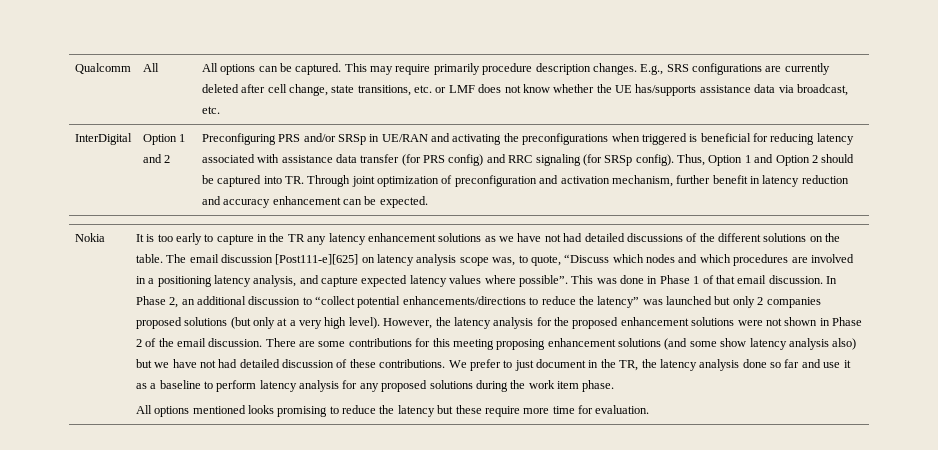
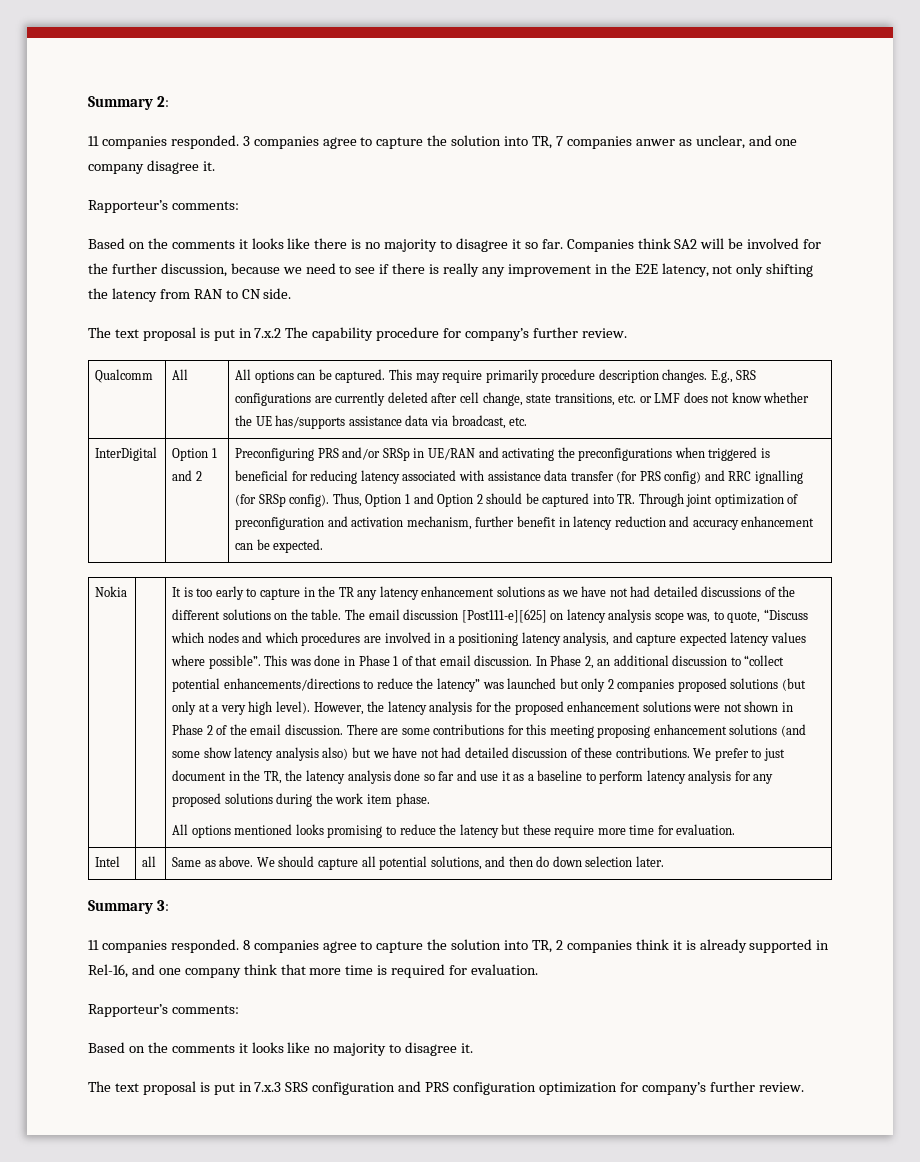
+ Summary 2:
+ 11 companies responded. 3 companies agree to capture the solution into TR, 7 companies anwer as unclear, and one company disagree it.
+ Rapporteur’s comments:
+ Based on the comments it looks like there is no majority to disagree it so far. Companies think SA2 will be involved for the further discussion, because we need to see if there is really any improvement in the E2E latency, not only shifting the latency from RAN to CN side.
+ The text proposal is put in 7.x.2 The capability procedure for company’s further review.
- Preconfiguring PRS and/or SRSp in UE/RAN and activating the preconfigurations when triggered is beneficial for reducing latency associated with assistance data transfer (for PRS config) and RRC signaling (for SRSp config).
+ Preconfiguring PRS and/or SRSp in UE/RAN and activating the preconfigurations when triggered is beneficial for reducing latency associated with assistance data transfer (for PRS config) and RRC ignalling (for SRSp config).
+ Intel | all | Same as above. We should capture all potential solutions, and then do down selection later.
+ Summary 3:
+ 11 companies responded. 8 companies agree to capture the solution into TR, 2 companies think it is already supported in Rel-16, and one company think that more time is required for evaluation.
+ Rapporteur’s comments:
+ Based on the comments it looks like no majority to disagree it.
+ The text proposal is put in 7.x.3 SRS configuration and PRS configuration optimization for company’s further review.

